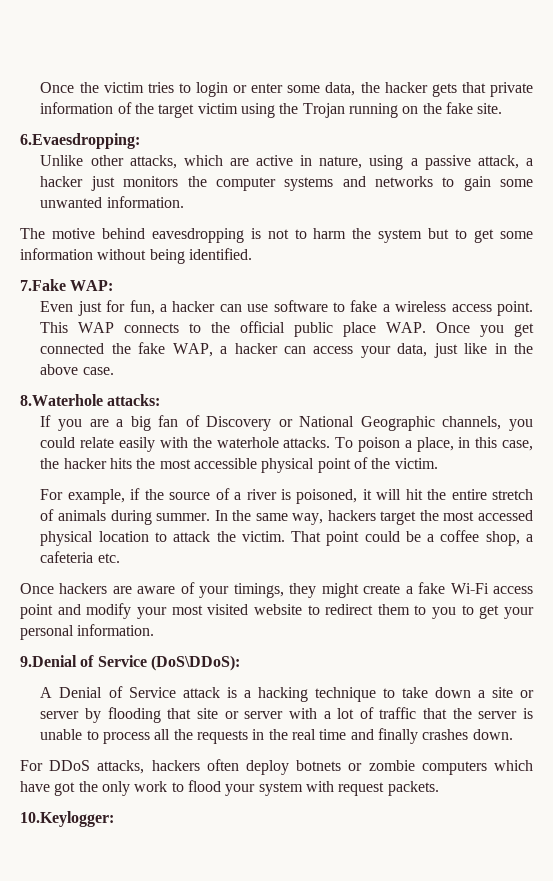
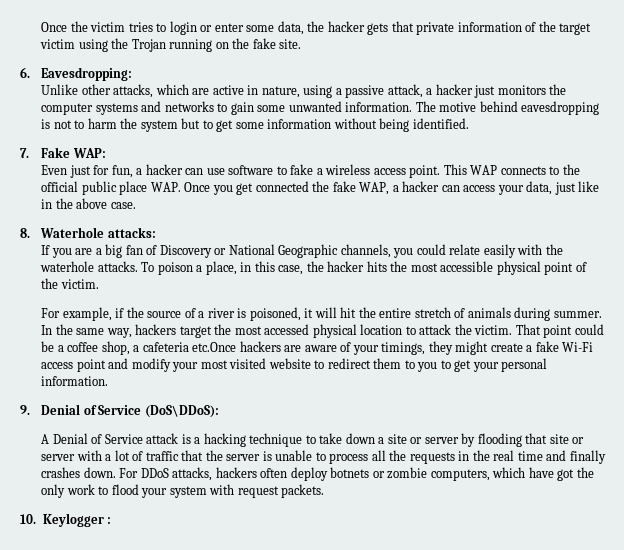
- 6.Evaesdropping:
+ 6. Eavesdropping:
- Unlike other attacks, which are active in nature, using a passive attack, a hacker just monitors the computer systems and networks to gain some unwanted information.
- The motive behind eavesdropping is not to harm the system but to get some information without being identified.
+ Unlike other attacks, which are active in nature, using a passive attack, a hacker just monitors the computer systems and networks to gain some unwanted information. The motive behind eavesdropping is not to harm the system but to get some information without being identified.
- 7.Fake WAP:
+ 7. Fake WAP:
- 8.Waterhole attacks:
+ 8. Waterhole attacks:
- That point could be a coffee shop, a cafeteria etc.
- Once hackers are aware of your timings, they might create a fake Wi-Fi access point and modify your most visited website to redirect them to you to get your personal information.
+ That point could be a coffee shop, a cafeteria etc.Once hackers are aware of your timings, they might create a fake Wi-Fi access point and modify your most visited website to redirect them to you to get your personal information.
- 9.Denial of Service (DoS\DDoS):
+ 9. Denial of Service (DoS\DDoS):
- A Denial of Service attack is a hacking technique to take down a site or server by flooding that site or server with a lot of traffic that the server is unable to process all the requests in the real time and finally crashes down.
- For DDoS attacks, hackers often deploy botnets or zombie computers which have got the only work to flood your system with request packets.
+ A Denial of Service attack is a hacking technique to take down a site or server by flooding that site or server with a lot of traffic that the server is unable to process all the requests in the real time and finally crashes down. For DDoS attacks, hackers often deploy botnets or zombie computers, which have got the only work to flood your system with request packets.
- 10.Keylogger:
+ 10. Keylogger :

